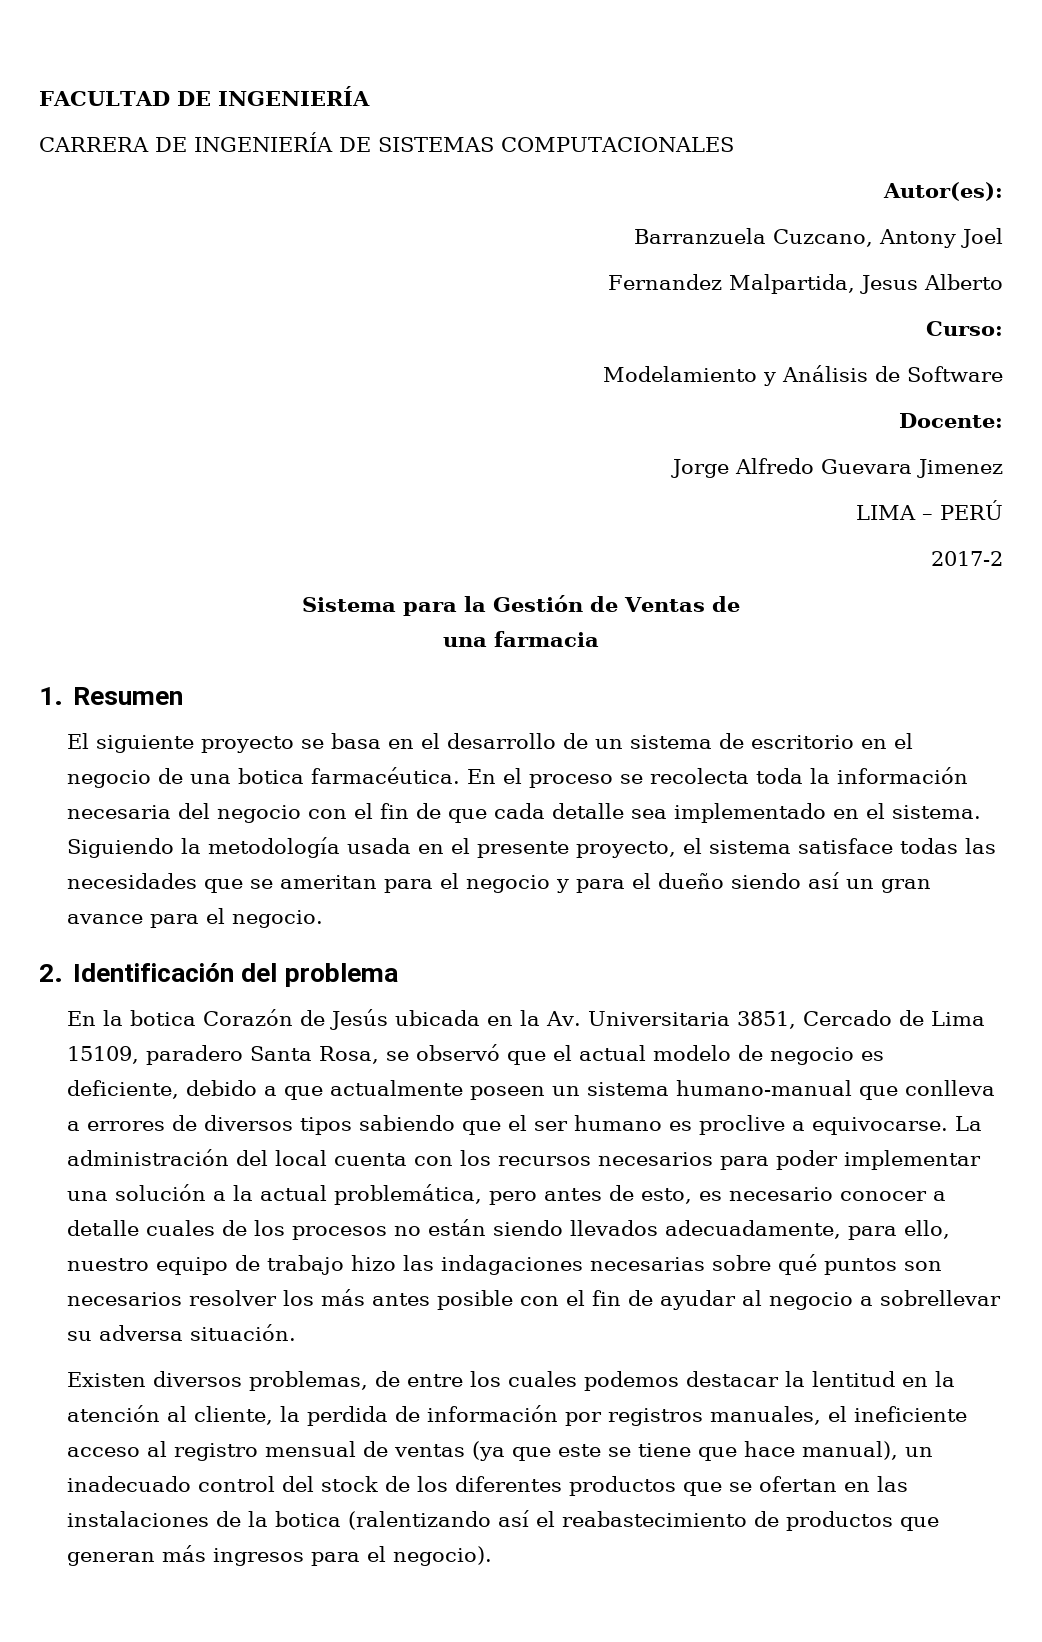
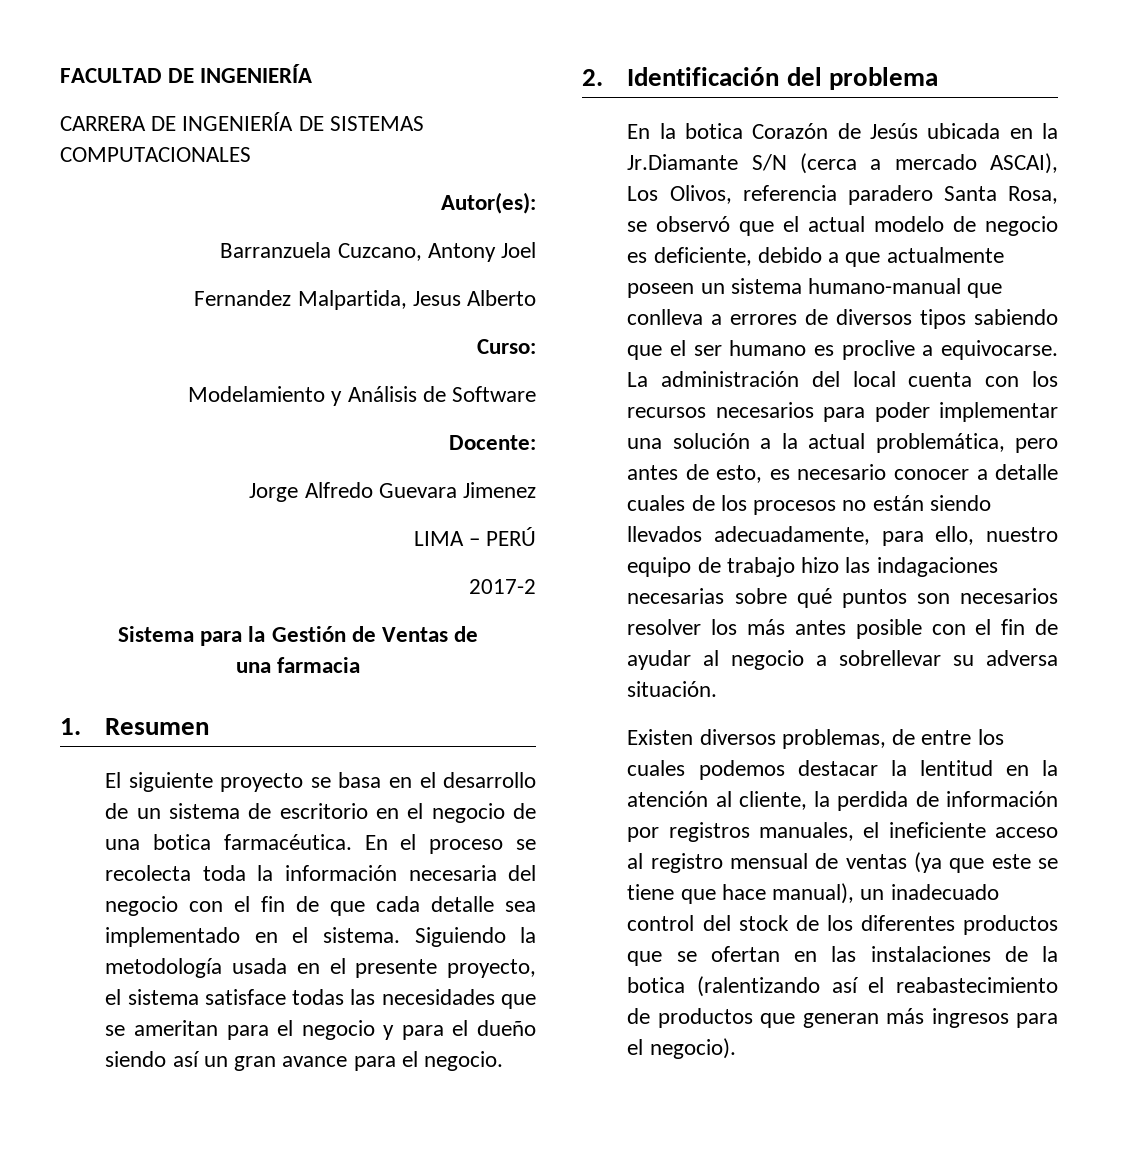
- En la botica Corazón de Jesús ubicada en la Av. Universitaria 3851, Cercado de Lima 15109, paradero Santa Rosa, se observó que el actual modelo de negocio es deficiente, debido a que actualmente poseen un sistema humano-manual que conlleva a errores de diversos tipos sabiendo que el ser humano es proclive a equivocarse.
+ En la botica Corazón de Jesús ubicada en la Jr.Diamante S/N (cerca a mercado ASCAI), Los Olivos, referencia paradero Santa Rosa, se observó que el actual modelo de negocio es deficiente, debido a que actualmente poseen un sistema humano-manual que conlleva a errores de diversos tipos sabiendo que el ser humano es proclive a equivocarse.

